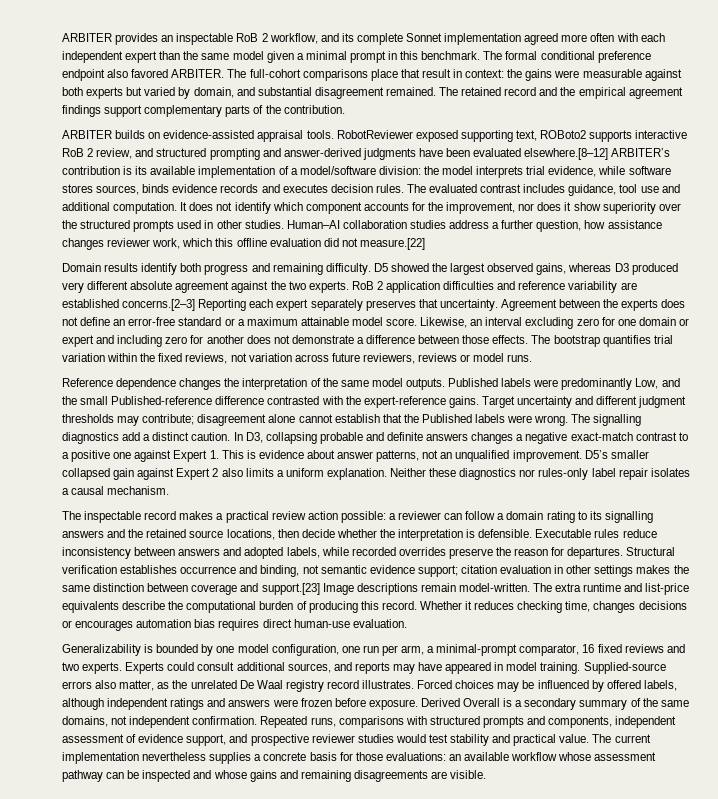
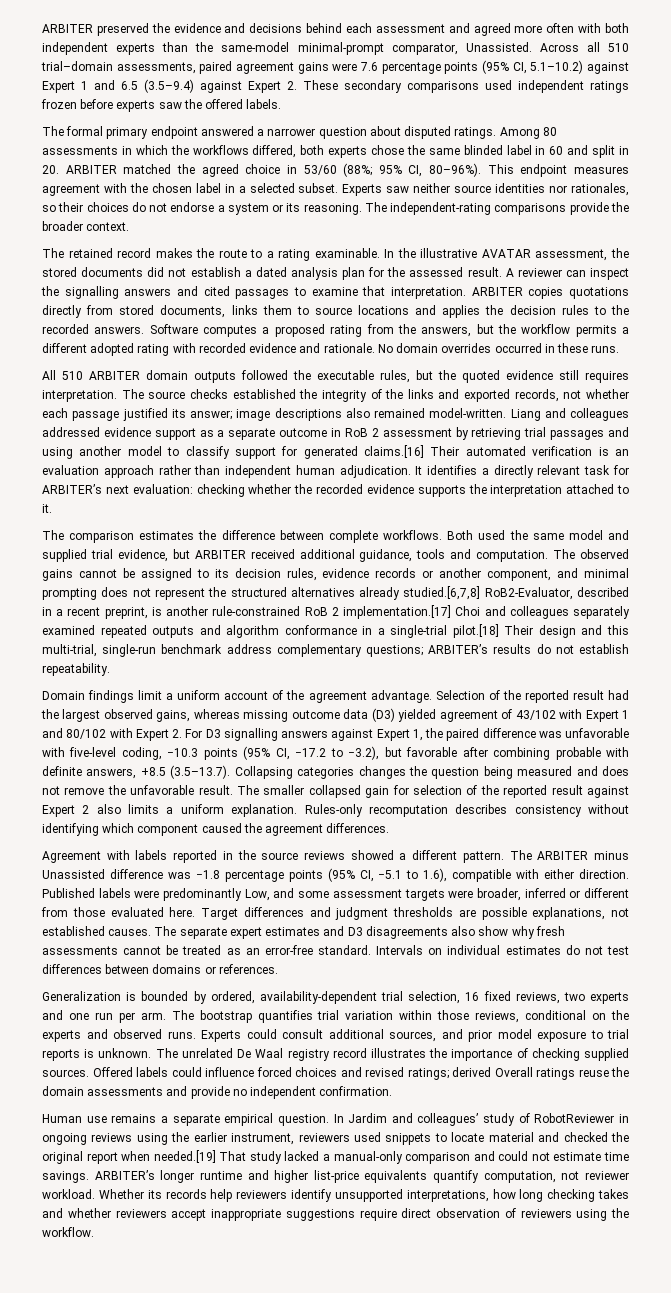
- ARBITER provides an inspectable RoB 2 workflow, and its complete Sonnet implementation agreed more often with each independent expert than the same model given a minimal prompt in this benchmark. The formal conditional preference endpoint also favored ARBITER. The full-cohort comparisons place that result in context: the gains were measurable against both experts but varied by domain, and substantial disagreement remained. The retained record and the empirical agreement findings support complementary parts of the contribution.
- ARBITER builds on evidence-assisted appraisal tools. RobotReviewer exposed supporting text, ROBoto2 supports interactive RoB 2 review, and structured prompting and answer-derived judgments have been evaluated elsewhere.[8–12] ARBITER’s contribution is its available implementation of a model/software division: the model interprets trial evidence, while software stores sources, binds evidence records and executes decision rules. The evaluated contrast includes guidance, tool use and additional computation. It does not identify which component accounts for the improvement, nor does it show superiority over the structured prompts used in other studies. Human–AI collaboration studies address a further question, how assistance changes reviewer work, which this offline evaluation did not measure.[22]
- Domain results identify both progress and remaining difficulty. D5 showed the largest observed gains, whereas D3 produced very different absolute agreement against the two experts. RoB 2 application difficulties and reference variability are established concerns.[2–3] Reporting each expert separately preserves that uncertainty. Agreement between the experts does not define an error-free standard or a maximum attainable model score. Likewise, an interval excluding zero for one domain or expert and including zero for another does not demonstrate a difference between those effects. The bootstrap quantifies trial variation within the fixed reviews, not variation across future reviewers, reviews or model runs.
- Reference dependence changes the interpretation of the same model outputs. Published labels were predominantly Low, and the small Published-reference difference contrasted with the expert-reference gains. Target uncertainty and different judgment thresholds may contribute; disagreement alone cannot establish that the Published labels were wrong. The signalling diagnostics add a distinct caution. In D3, collapsing probable and definite answers changes a negative exact-match contrast to a positive one against Expert 1. This is evidence about answer patterns, not an unqualified improvement. D5’s smaller collapsed gain against Expert 2 also limits a uniform explanation.
+ ARBITER preserved the evidence and decisions behind each assessment and agreed more often with both independent experts than the same-model minimal-prompt comparator, Unassisted. Across all 510 trial–domain assessments, paired agreement gains were 7.6 percentage points (95% CI, 5.1–10.2) against Expert 1 and 6.5 (3.5–9.4) against Expert 2. These secondary comparisons used independent ratings frozen before experts saw the offered labels.
+ The formal primary endpoint answered a narrower question about disputed ratings. Among 80 assessments in which the workflows differed, both experts chose the same blinded label in 60 and split in 20. ARBITER matched the agreed choice in 53/60 (88%; 95% CI, 80–96%). This endpoint measures agreement with the chosen label in a selected subset. Experts saw neither source identities nor rationales, so their choices do not endorse a system or its reasoning. The independent-rating comparisons provide the broader context.
+ The retained record makes the route to a rating examinable. In the illustrative AVATAR assessment, the stored documents did not establish a dated analysis plan for the assessed result. A reviewer can inspect the signalling answers and cited passages to examine that interpretation. ARBITER copies quotations directly from stored documents, links them to source locations and applies the decision rules to the recorded answers. Software computes a proposed rating from the answers, but the workflow permits a different adopted rating with recorded evidence and rationale. No domain overrides occurred in these runs.
+ All 510 ARBITER domain outputs followed the executable rules, but the quoted evidence still requires interpretation. The source checks established the integrity of the links and exported records, not whether each passage justified its answer; image descriptions also remained model-written. Liang and colleagues addressed evidence support as a separate outcome in RoB 2 assessment by retrieving trial passages and using another model to classify support for generated claims.[16] Their automated verification is an evaluation approach rather than independent human adjudication. It identifies a directly relevant task for ARBITER’s next evaluation: checking whether the recorded evidence supports the interpretation attached to it.
+ The comparison estimates the difference between complete workflows. Both used the same model and supplied trial evidence, but ARBITER received additional guidance, tools and computation. The observed gains cannot be assigned to its decision rules, evidence records or another component, and minimal prompting does not represent the structured alternatives already studied.[6,7,8] RoB2-Evaluator, described in a recent preprint, is another rule-constrained RoB 2 implementation.[17] Choi and colleagues separately examined repeated outputs and algorithm conformance in a single-trial pilot.[18] Their design and this multi-trial, single-run benchmark address complementary questions; ARBITER’s results do not establish repeatability.
+ Domain findings limit a uniform account of the agreement advantage. Selection of the reported result had the largest observed gains, whereas missing outcome data (D3) yielded agreement of 43/102 with Expert 1 and 80/102 with Expert 2. For D3 signalling answers against Expert 1, the paired difference was unfavorable with five-level coding, −10.3 points (95% CI, −17.2 to −3.2), but favorable after combining probable with definite answers, +8.5 (3.5–13.7). Collapsing categories changes the question being measured and does not remove the unfavorable result. The smaller collapsed gain for selection of the reported result against Expert 2 also limits a uniform explanation.
- Neither these diagnostics nor rules-only label repair isolates a causal mechanism.
- The inspectable record makes a practical review action possible: a reviewer can follow a domain rating to its signalling answers and the retained source locations, then decide whether the interpretation is defensible. Executable rules reduce inconsistency between answers and adopted labels, while recorded overrides preserve the reason for departures. Structural verification establishes occurrence and binding, not semantic evidence support; citation evaluation in other settings makes the same distinction between coverage and support.[23] Image descriptions remain model-written. The extra runtime and list-price equivalents describe the computational burden of producing this record. Whether it reduces checking time, changes decisions or encourages automation bias requires direct human-use evaluation.
- Generalizability is bounded by one model configuration, one run per arm, a minimal-prompt comparator, 16 fixed reviews and two experts.
+ Rules-only recomputation describes consistency without identifying which component caused the agreement differences.
+ Agreement with labels reported in the source reviews showed a different pattern. The ARBITER minus Unassisted difference was −1.8 percentage points (95% CI, −5.1 to 1.6), compatible with either direction. Published labels were predominantly Low, and some assessment targets were broader, inferred or different from those evaluated here. Target differences and judgment thresholds are possible explanations, not established causes. The separate expert estimates and D3 disagreements also show why fresh assessments cannot be treated as an error-free standard. Intervals on individual estimates do not test differences between domains or references.
+ Generalization is bounded by ordered, availability-dependent trial selection, 16 fixed reviews, two experts and one run per arm. The bootstrap quantifies trial variation within those reviews, conditional on the experts and observed runs.
- Experts could consult additional sources, and reports may have appeared in model training. Supplied-source errors also matter, as the unrelated De Waal registry record illustrates. Forced choices may be influenced by offered labels, although independent ratings and answers were frozen before exposure. Derived Overall is a secondary summary of the same domains, not independent confirmation. Repeated runs, comparisons with structured prompts and components, independent assessment of evidence support, and prospective reviewer studies would test stability and practical value. The current implementation nevertheless supplies a concrete basis for those evaluations: an available workflow whose assessment pathway can be inspected and whose gains and remaining disagreements are visible.
+ Experts could consult additional sources, and prior model exposure to trial reports is unknown. The unrelated De Waal registry record illustrates the importance of checking supplied sources. Offered labels could influence forced choices and revised ratings; derived Overall ratings reuse the domain assessments and provide no independent confirmation.
+ Human use remains a separate empirical question. In Jardim and colleagues’ study of RobotReviewer in ongoing reviews using the earlier instrument, reviewers used snippets to locate material and checked the original report when needed.[19] That study lacked a manual-only comparison and could not estimate time savings. ARBITER’s longer runtime and higher list-price equivalents quantify computation, not reviewer workload. Whether its records help reviewers identify unsupported interpretations, how long checking takes and whether reviewers accept inappropriate suggestions require direct observation of reviewers using the workflow.

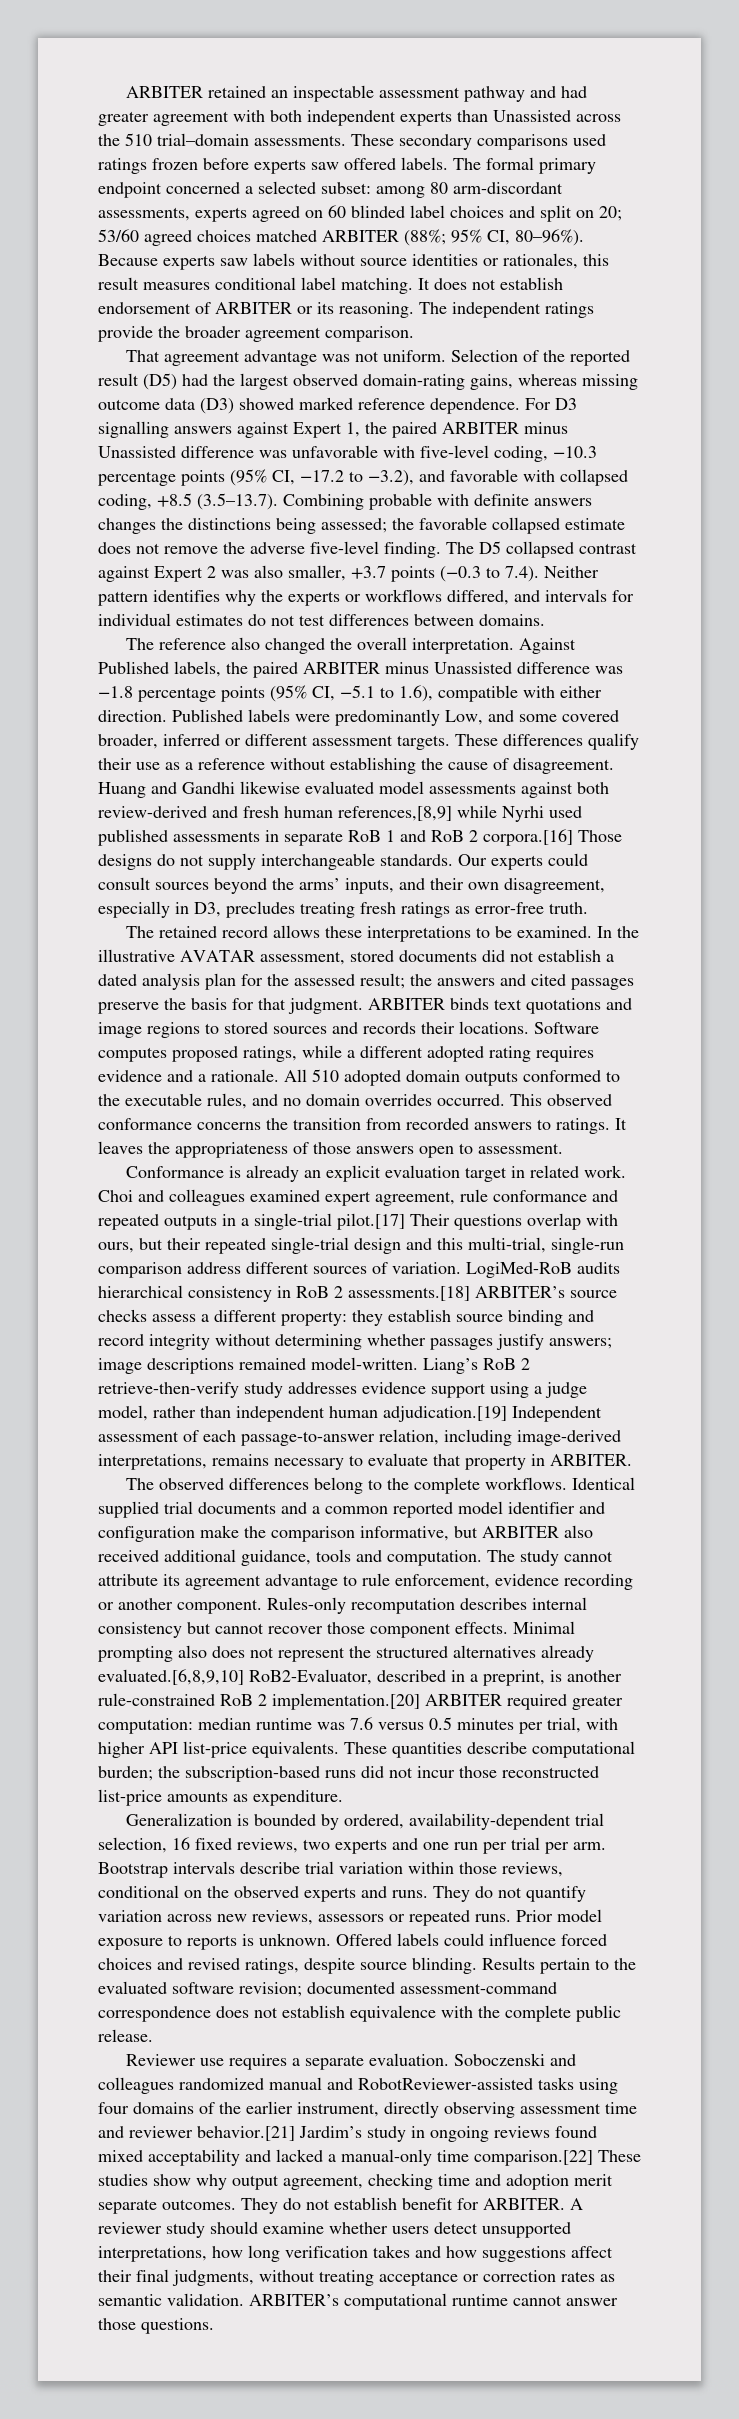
- ARBITER preserved the evidence and decisions behind each assessment and agreed more often with both independent experts than the same-model minimal-prompt comparator, Unassisted. Across all 510 trial–domain assessments, paired agreement gains were 7.6 percentage points (95% CI, 5.1–10.2) against Expert 1 and 6.5 (3.5–9.4) against Expert 2. These secondary comparisons used independent ratings frozen before experts saw the offered labels.
- The formal primary endpoint answered a narrower question about disputed ratings. Among 80 assessments in which the workflows differed, both experts chose the same blinded label in 60 and split in 20. ARBITER matched the agreed choice in 53/60 (88%; 95% CI, 80–96%). This endpoint measures agreement with the chosen label in a selected subset. Experts saw neither source identities nor rationales, so their choices do not endorse a system or its reasoning.
+ ARBITER retained an inspectable assessment pathway and had greater agreement with both independent experts than Unassisted across the 510 trial–domain assessments. These secondary comparisons used ratings frozen before experts saw offered labels. The formal primary endpoint concerned a selected subset: among 80 arm-discordant assessments, experts agreed on 60 blinded label choices and split on 20; 53/60 agreed choices matched ARBITER (88%; 95% CI, 80–96%). Because experts saw labels without source identities or rationales, this result measures conditional label matching. It does not establish endorsement of ARBITER or its reasoning.
- The independent-rating comparisons provide the broader context.
- The retained record makes the route to a rating examinable. In the illustrative AVATAR assessment, the stored documents did not establish a dated analysis plan for the assessed result. A reviewer can inspect the signalling answers and cited passages to examine that interpretation. ARBITER copies quotations directly from stored documents, links them to source locations and applies the decision rules to the recorded answers. Software computes a proposed rating from the answers, but the workflow permits a different adopted rating with recorded evidence and rationale. No domain overrides occurred in these runs.
- All 510 ARBITER domain outputs followed the executable rules, but the quoted evidence still requires interpretation. The source checks established the integrity of the links and exported records, not whether each passage justified its answer; image descriptions also remained model-written. Liang and colleagues addressed evidence support as a separate outcome in RoB 2 assessment by retrieving trial passages and using another model to classify support for generated claims.[16] Their automated verification is an evaluation approach rather than independent human adjudication. It identifies a directly relevant task for ARBITER’s next evaluation: checking whether the recorded evidence supports the interpretation attached to it.
- The comparison estimates the difference between complete workflows. Both used the same model and supplied trial evidence, but ARBITER received additional guidance, tools and computation. The observed gains cannot be assigned to its decision rules, evidence records or another component, and minimal prompting does not represent the structured alternatives already studied.[6,7,8] RoB2-Evaluator, described in a recent preprint, is another rule-constrained RoB 2 implementation.[17] Choi and colleagues separately examined repeated outputs and algorithm conformance in a single-trial pilot.[18] Their design and this multi-trial, single-run benchmark address complementary questions; ARBITER’s results do not establish repeatability.
- Domain findings limit a uniform account of the agreement advantage.
+ The independent ratings provide the broader agreement comparison.
+ That agreement advantage was not uniform.
- Selection of the reported result had the largest observed gains, whereas missing outcome data (D3) yielded agreement of 43/102 with Expert 1 and 80/102 with Expert 2. For D3 signalling answers against Expert 1, the paired difference was unfavorable with five-level coding, −10.3 points (95% CI, −17.2 to −3.2), but favorable after combining probable with definite answers, +8.5 (3.5–13.7). Collapsing categories changes the question being measured and does not remove the unfavorable result. The smaller collapsed gain for selection of the reported result against Expert 2 also limits a uniform explanation. Rules-only recomputation describes consistency without identifying which component caused the agreement differences.
- Agreement with labels reported in the source reviews showed a different pattern. The ARBITER minus Unassisted difference was −1.8 percentage points (95% CI, −5.1 to 1.6), compatible with either direction.
+ Selection of the reported result (D5) had the largest observed domain-rating gains, whereas missing outcome data (D3) showed marked reference dependence. For D3 signalling answers against Expert 1, the paired ARBITER minus Unassisted difference was unfavorable with five-level coding, −10.3 percentage points (95% CI, −17.2 to −3.2), and favorable with collapsed coding, +8.5 (3.5–13.7). Combining probable with definite answers changes the distinctions being assessed; the favorable collapsed estimate does not remove the adverse five-level finding. The D5 collapsed contrast against Expert 2 was also smaller, +3.7 points (−0.3 to 7.4). Neither pattern identifies why the experts or workflows differed, and intervals for individual estimates do not test differences between domains.
+ The reference also changed the overall interpretation. Against Published labels, the paired ARBITER minus Unassisted difference was −1.8 percentage points (95% CI, −5.1 to 1.6), compatible with either direction.
- Published labels were predominantly Low, and some assessment targets were broader, inferred or different from those evaluated here. Target differences and judgment thresholds are possible explanations, not established causes. The separate expert estimates and D3 disagreements also show why fresh assessments cannot be treated as an error-free standard. Intervals on individual estimates do not test differences between domains or references.
+ Published labels were predominantly Low, and some covered broader, inferred or different assessment targets. These differences qualify their use as a reference without establishing the cause of disagreement. Huang and Gandhi likewise evaluated model assessments against both review-derived and fresh human references,[8,9] while Nyrhi used published assessments in separate RoB 1 and RoB 2 corpora.[16] Those designs do not supply interchangeable standards. Our experts could consult sources beyond the arms’ inputs, and their own disagreement, especially in D3, precludes treating fresh ratings as error-free truth.
+ The retained record allows these interpretations to be examined. In the illustrative AVATAR assessment, stored documents did not establish a dated analysis plan for the assessed result; the answers and cited passages preserve the basis for that judgment. ARBITER binds text quotations and image regions to stored sources and records their locations. Software computes proposed ratings, while a different adopted rating requires evidence and a rationale. All 510 adopted domain outputs conformed to the executable rules, and no domain overrides occurred. This observed conformance concerns the transition from recorded answers to ratings. It leaves the appropriateness of those answers open to assessment.
+ Conformance is already an explicit evaluation target in related work. Choi and colleagues examined expert agreement, rule conformance and repeated outputs in a single-trial pilot.[17] Their questions overlap with ours, but their repeated single-trial design and this multi-trial, single-run comparison address different sources of variation. LogiMed-RoB audits hierarchical consistency in RoB 2 assessments.[18] ARBITER’s source checks assess a different property: they establish source binding and record integrity without determining whether passages justify answers; image descriptions remained model-written. Liang’s RoB 2 retrieve-then-verify study addresses evidence support using a judge model, rather than independent human adjudication.[19] Independent assessment of each passage-to-answer relation, including image-derived interpretations, remains necessary to evaluate that property in ARBITER.
+ The observed differences belong to the complete workflows. Identical supplied trial documents and a common reported model identifier and configuration make the comparison informative, but ARBITER also received additional guidance, tools and computation. The study cannot attribute its agreement advantage to rule enforcement, evidence recording or another component. Rules-only recomputation describes internal consistency but cannot recover those component effects. Minimal prompting also does not represent the structured alternatives already evaluated.[6,8,9,10] RoB2-Evaluator, described in a preprint, is another rule-constrained RoB 2 implementation.[20] ARBITER required greater computation: median runtime was 7.6 versus 0.5 minutes per trial, with higher API list-price equivalents. These quantities describe computational burden; the subscription-based runs did not incur those reconstructed list-price amounts as expenditure.
- Generalization is bounded by ordered, availability-dependent trial selection, 16 fixed reviews, two experts and one run per arm. The bootstrap quantifies trial variation within those reviews, conditional on the experts and observed runs. Experts could consult additional sources, and prior model exposure to trial reports is unknown.
+ Generalization is bounded by ordered, availability-dependent trial selection, 16 fixed reviews, two experts and one run per trial per arm. Bootstrap intervals describe trial variation within those reviews, conditional on the observed experts and runs. They do not quantify variation across new reviews, assessors or repeated runs. Prior model exposure to reports is unknown.
- The unrelated De Waal registry record illustrates the importance of checking supplied sources.
- Offered labels could influence forced choices and revised ratings; derived Overall ratings reuse the domain assessments and provide no independent confirmation.
- Human use remains a separate empirical question. In Jardim and colleagues’ study of RobotReviewer in ongoing reviews using the earlier instrument, reviewers used snippets to locate material and checked the original report when needed.[19] That study lacked a manual-only comparison and could not estimate time savings. ARBITER’s longer runtime and higher list-price equivalents quantify computation, not reviewer workload. Whether its records help reviewers identify unsupported interpretations, how long checking takes and whether reviewers accept inappropriate suggestions require direct observation of reviewers using the workflow.
+ Offered labels could influence forced choices and revised ratings, despite source blinding. Results pertain to the evaluated software revision; documented assessment-command correspondence does not establish equivalence with the complete public release.
+ Reviewer use requires a separate evaluation. Soboczenski and colleagues randomized manual and RobotReviewer-assisted tasks using four domains of the earlier instrument, directly observing assessment time and reviewer behavior.[21] Jardim’s study in ongoing reviews found mixed acceptability and lacked a manual-only time comparison.[22] These studies show why output agreement, checking time and adoption merit separate outcomes. They do not establish benefit for ARBITER. A reviewer study should examine whether users detect unsupported interpretations, how long verification takes and how suggestions affect their final judgments, without treating acceptance or correction rates as semantic validation. ARBITER’s computational runtime cannot answer those questions.

